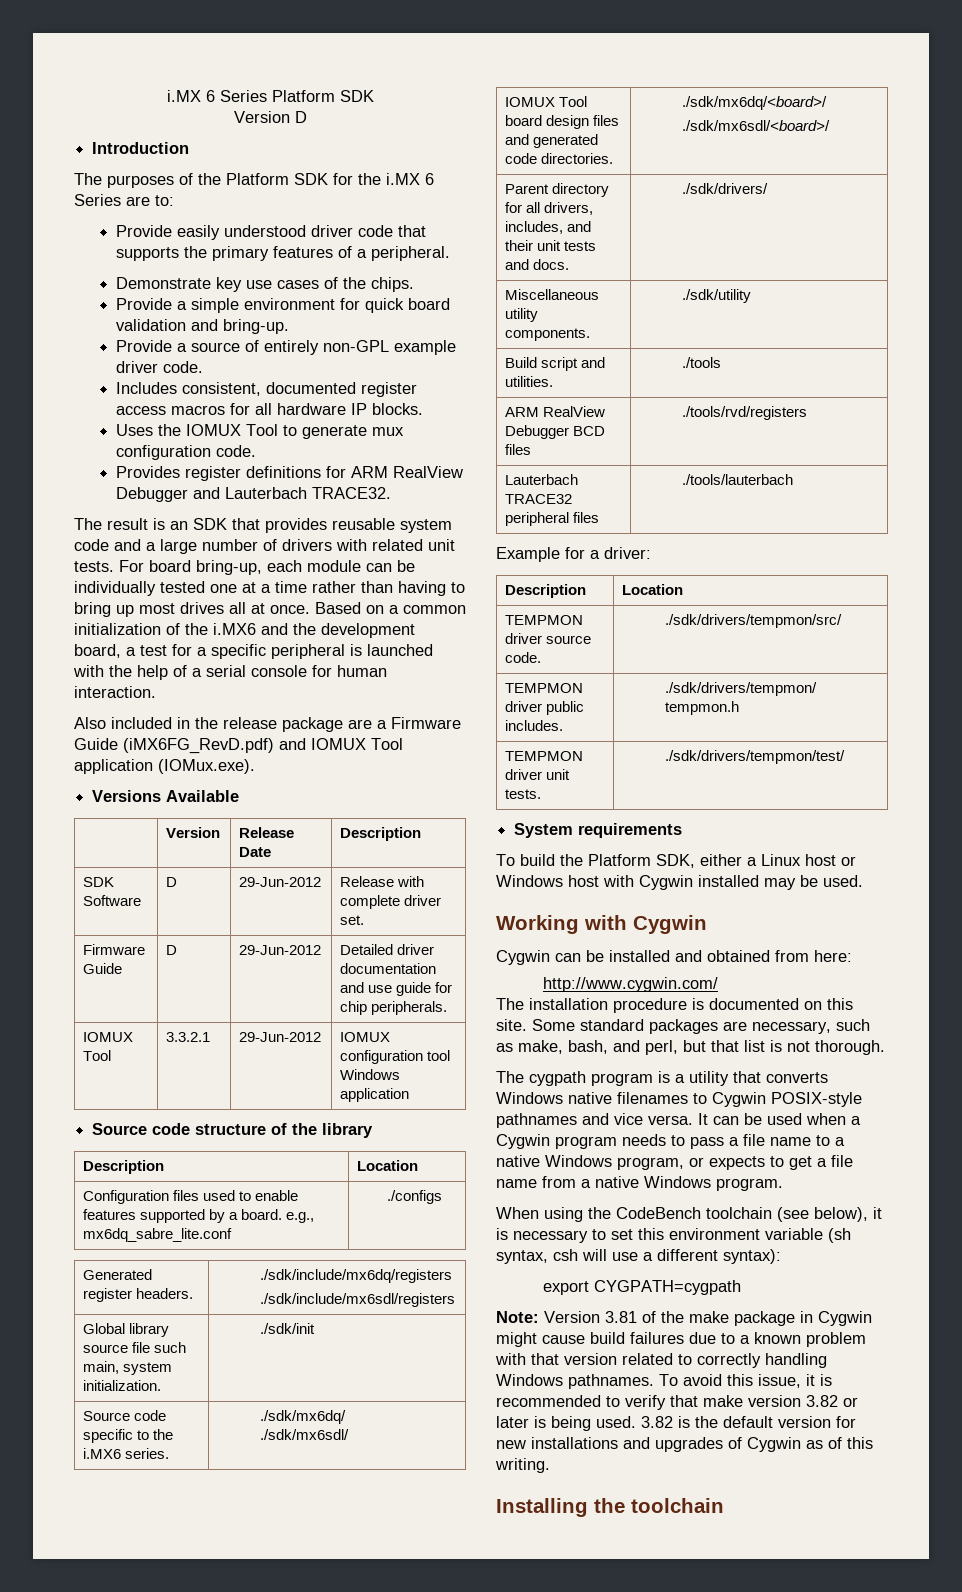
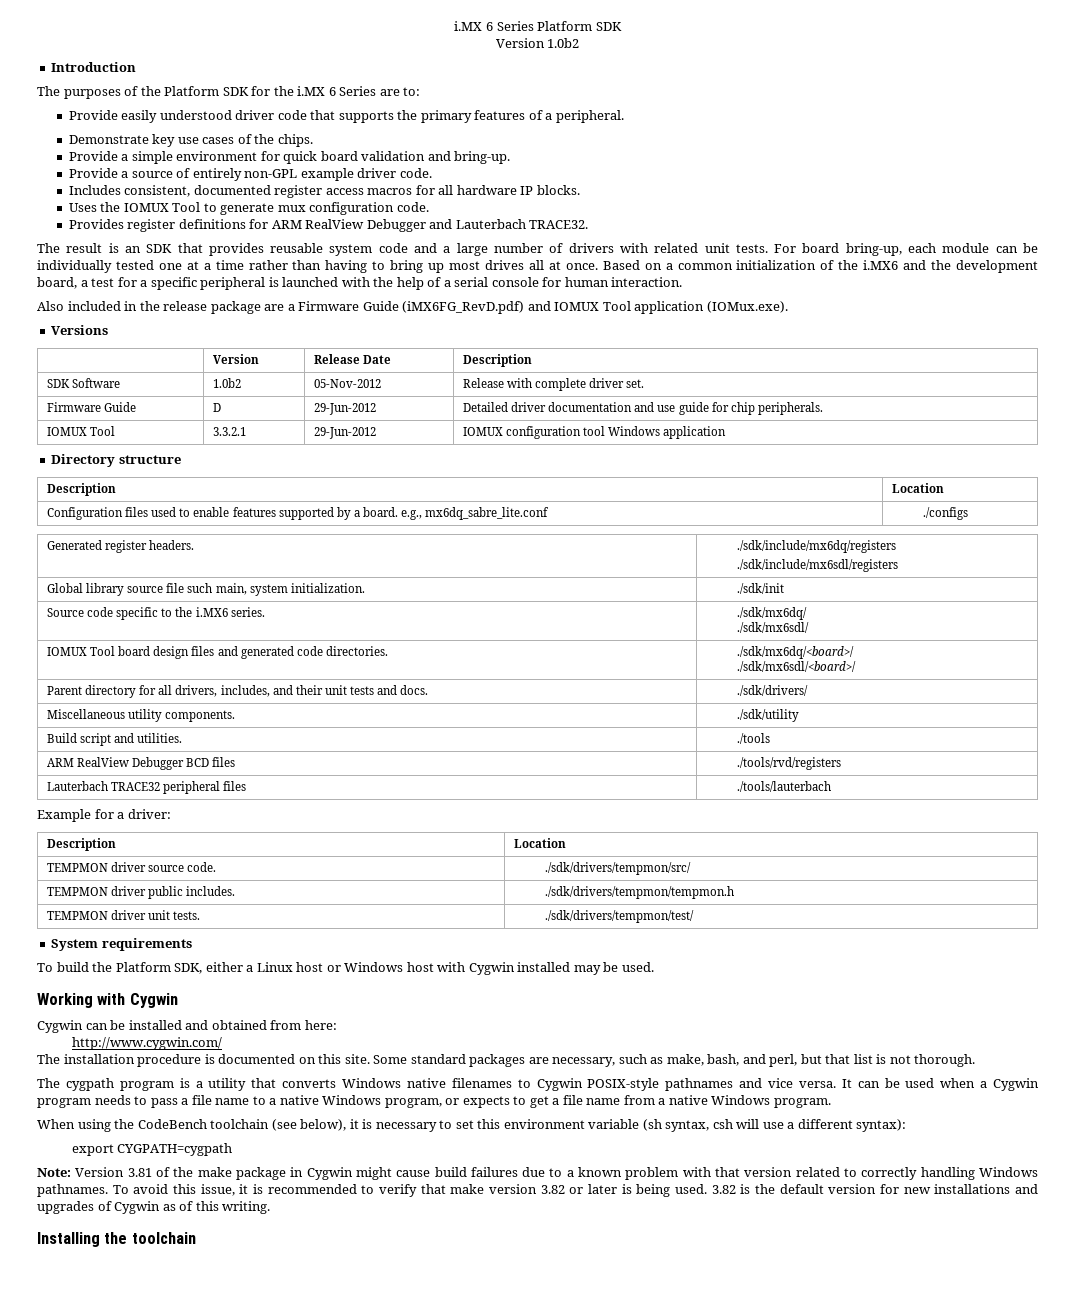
- Version D
+ Version 1.0b2
- Versions Available
+ Versions
- SDK Software | D | 29-Jun-2012 | Release with complete driver set.
+ SDK Software | 1.0b2 | 05-Nov-2012 | Release with complete driver set.
- Source code structure of the library
+ Directory structure

